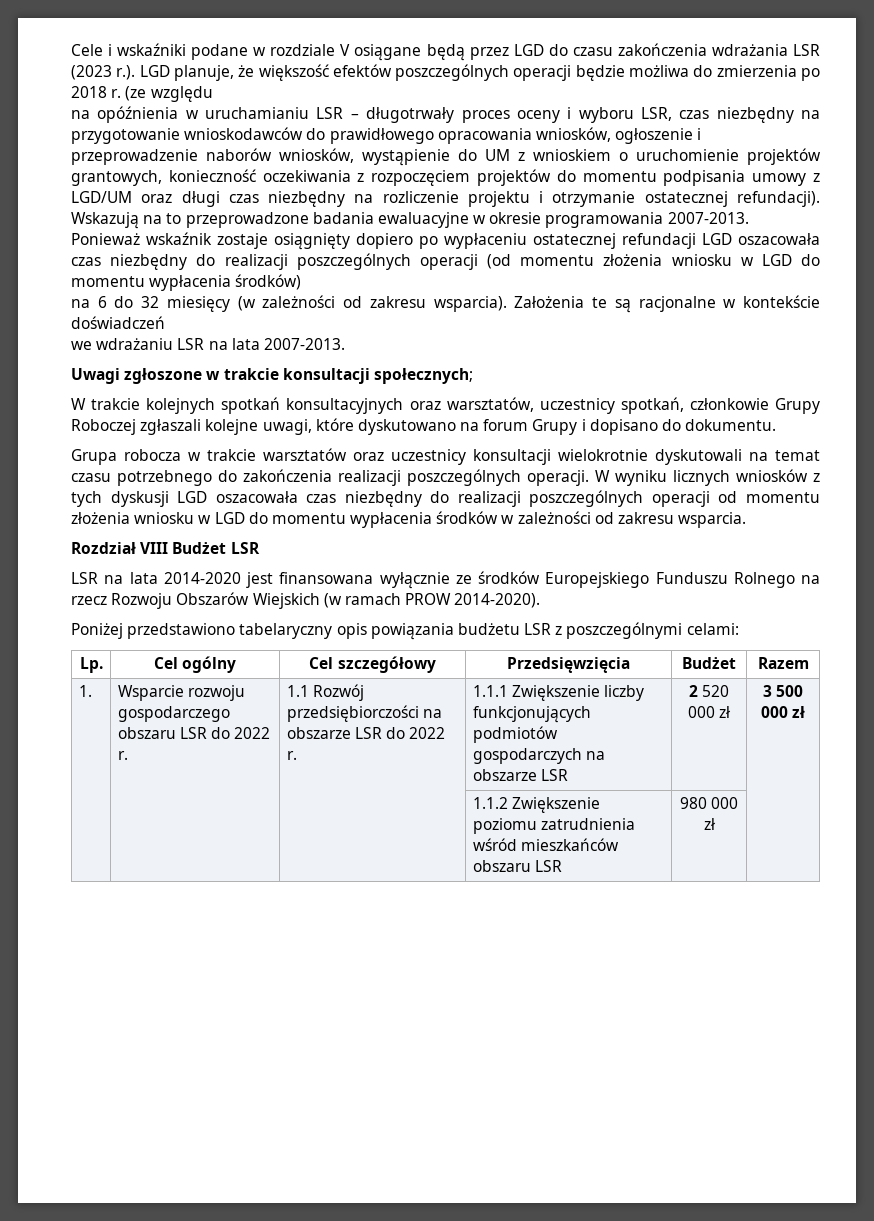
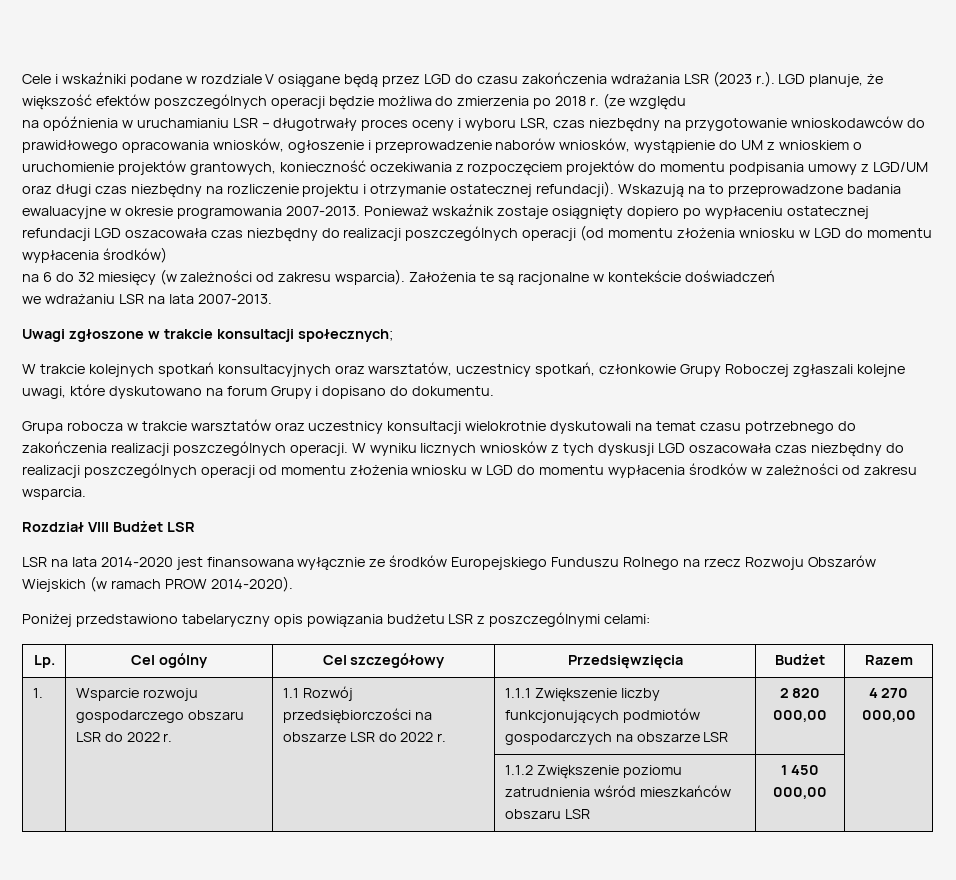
- 1. | Wsparcie rozwoju gospodarczego obszaru LSR do 2022 r. | 1.1 Rozwój przedsiębiorczości na obszarze LSR do 2022 r. | 1.1.1 Zwiększenie liczby funkcjonujących podmiotów gospodarczych na obszarze LSR | 2 520 000 zł | 3 500 000 zł
+ 1. | Wsparcie rozwoju gospodarczego obszaru LSR do 2022 r. | 1.1 Rozwój przedsiębiorczości na obszarze LSR do 2022 r. | 1.1.1 Zwiększenie liczby funkcjonujących podmiotów gospodarczych na obszarze LSR | 2 820 000,00 | 4 270 000,00
- | | | 1.1.2 Zwiększenie poziomu zatrudnienia wśród mieszkańców obszaru LSR | 980 000 zł |
+ | | | 1.1.2 Zwiększenie poziomu zatrudnienia wśród mieszkańców obszaru LSR | 1 450 000,00 |

